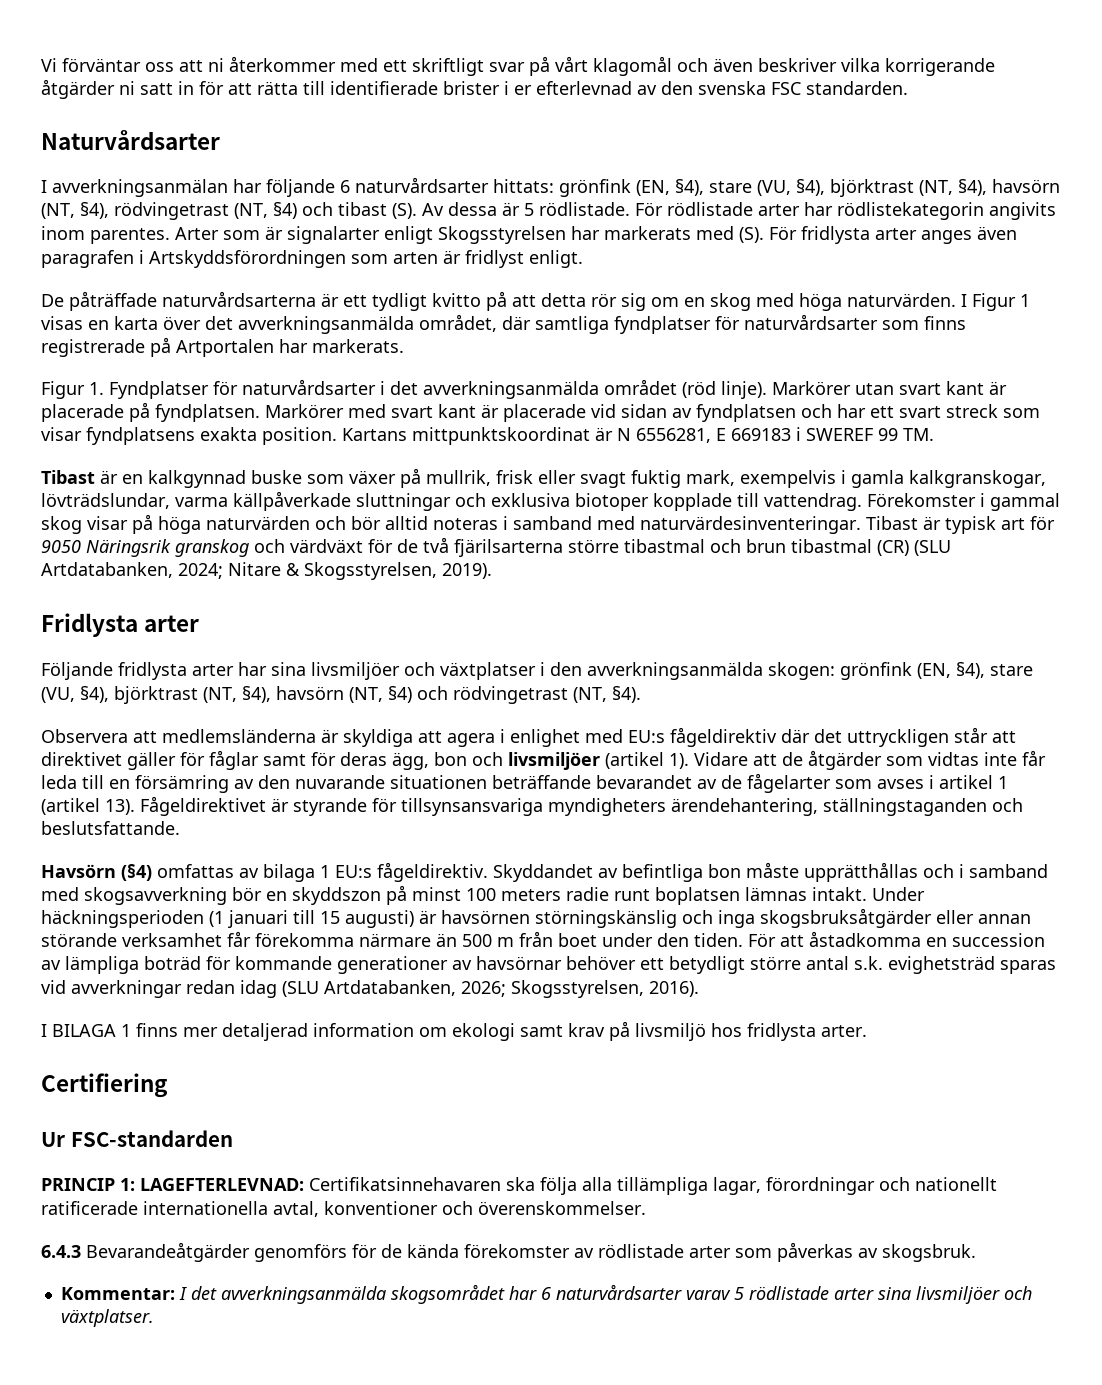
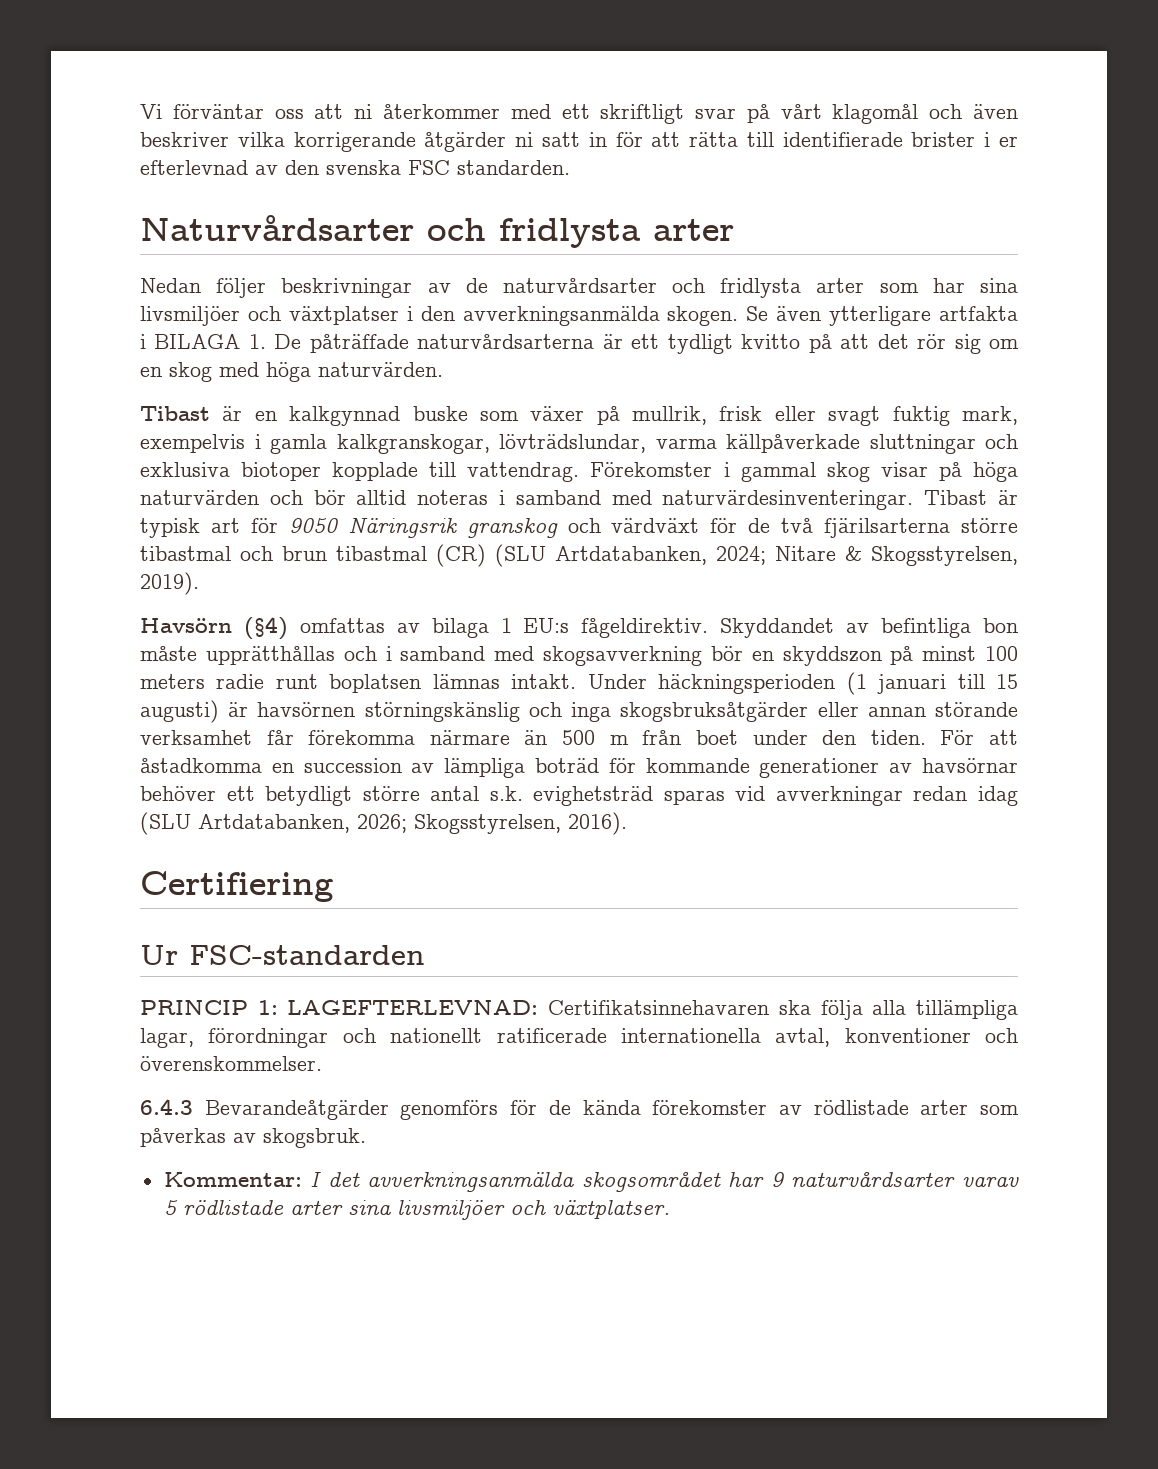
- Naturvårdsarter
- I avverkningsanmälan har följande 6 naturvårdsarter hittats: grönfink (EN, §4), stare (VU, §4), björktrast (NT, §4), havsörn (NT, §4), rödvingetrast (NT, §4) och tibast (S). Av dessa är 5 rödlistade. För rödlistade arter har rödlistekategorin angivits inom parentes. Arter som är signalarter enligt Skogsstyrelsen har markerats med (S). För fridlysta arter anges även paragrafen i Artskyddsförordningen som arten är fridlyst enligt.
- De påträffade naturvårdsarterna är ett tydligt kvitto på att detta rör sig om en skog med höga naturvärden. I Figur 1 visas en karta över det avverkningsanmälda området, där samtliga fyndplatser för naturvårdsarter som finns registrerade på Artportalen har markerats.
- Figur 1. Fyndplatser för naturvårdsarter i det avverkningsanmälda området (röd linje). Markörer utan svart kant är placerade på fyndplatsen. Markörer med svart kant är placerade vid sidan av fyndplatsen och har ett svart streck som visar fyndplatsens exakta position. Kartans mittpunktskoordinat är N 6556281, E 669183 i SWEREF 99 TM.
+ Naturvårdsarter och fridlysta arter
+ Nedan följer beskrivningar av de naturvårdsarter och fridlysta arter som har sina livsmiljöer och växtplatser i den avverkningsanmälda skogen. Se även ytterligare artfakta i BILAGA 1. De påträffade naturvårdsarterna är ett tydligt kvitto på att det rör sig om en skog med höga naturvärden.
- Fridlysta arter
- Följande fridlysta arter har sina livsmiljöer och växtplatser i den avverkningsanmälda skogen: grönfink (EN, §4), stare (VU, §4), björktrast (NT, §4), havsörn (NT, §4) och rödvingetrast (NT, §4).
- Observera att medlemsländerna är skyldiga att agera i enlighet med EU:s fågeldirektiv där det uttryckligen står att direktivet gäller för fåglar samt för deras ägg, bon och livsmiljöer (artikel 1). Vidare att de åtgärder som vidtas inte får leda till en försämring av den nuvarande situationen beträffande bevarandet av de fågelarter som avses i artikel 1 (artikel 13). Fågeldirektivet är styrande för tillsynsansvariga myndigheters ärendehantering, ställningstaganden och beslutsfattande.
- I BILAGA 1 finns mer detaljerad information om ekologi samt krav på livsmiljö hos fridlysta arter.
- Kommentar: I det avverkningsanmälda skogsområdet har 6 naturvårdsarter varav 5 rödlistade arter sina livsmiljöer och växtplatser.
+ Kommentar: I det avverkningsanmälda skogsområdet har 9 naturvårdsarter varav 5 rödlistade arter sina livsmiljöer och växtplatser.

